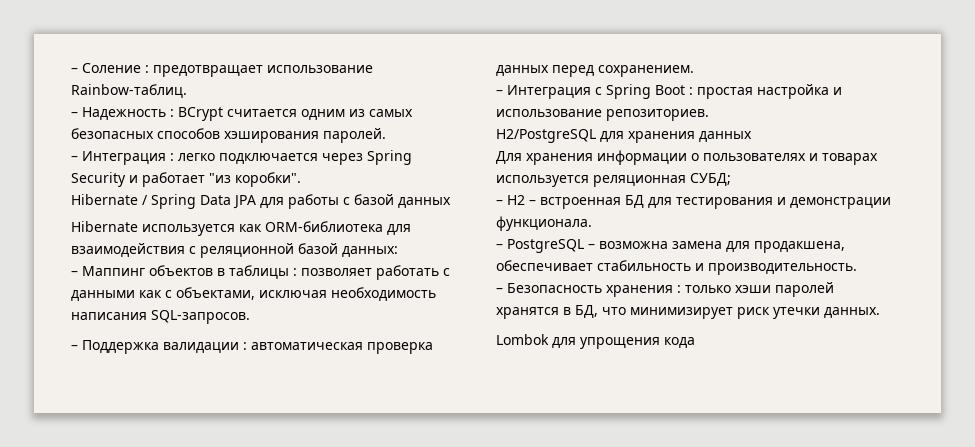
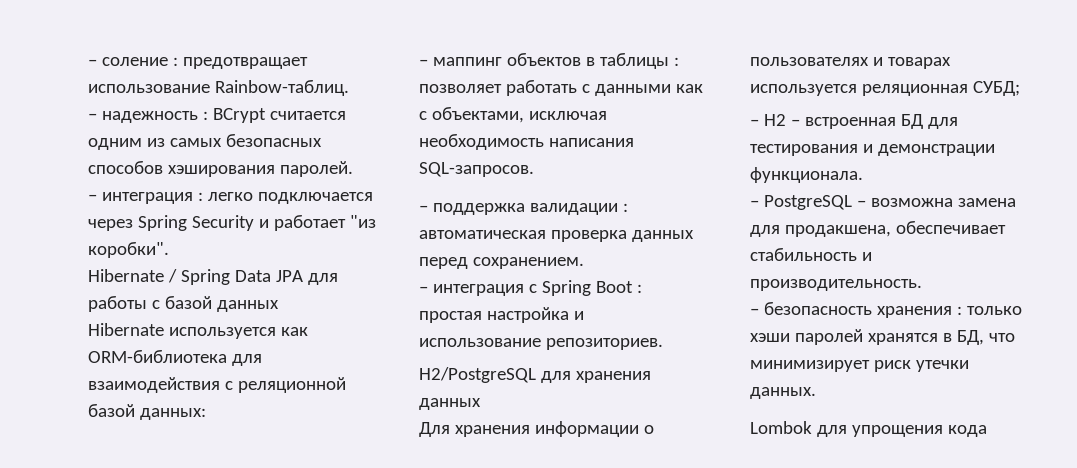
- – Соление : предотвращает использование Rainbow-таблиц.
+ – соление : предотвращает использование Rainbow-таблиц.
- – Надежность : BCrypt считается одним из самых безопасных способов хэширования паролей.
+ – надежность : BCrypt считается одним из самых безопасных способов хэширования паролей.
- – Интеграция : легко подключается через Spring Security и работает "из коробки".
+ – интеграция : легко подключается через Spring Security и работает "из коробки".
- – Маппинг объектов в таблицы : позволяет работать с данными как с объектами, исключая необходимость написания SQL-запросов.
+ – маппинг объектов в таблицы : позволяет работать с данными как с объектами, исключая необходимость написания SQL-запросов.
- – Поддержка валидации : автоматическая проверка данных перед сохранением.
+ – поддержка валидации : автоматическая проверка данных перед сохранением.
- – Интеграция с Spring Boot : простая настройка и использование репозиториев.
+ – интеграция с Spring Boot : простая настройка и использование репозиториев.
- – Безопасность хранения : только хэши паролей хранятся в БД, что минимизирует риск утечки данных.
+ – безопасность хранения : только хэши паролей хранятся в БД, что минимизирует риск утечки данных.

